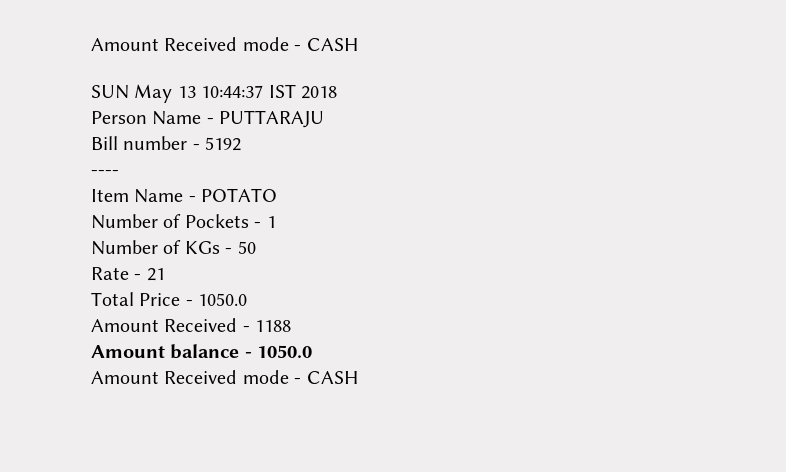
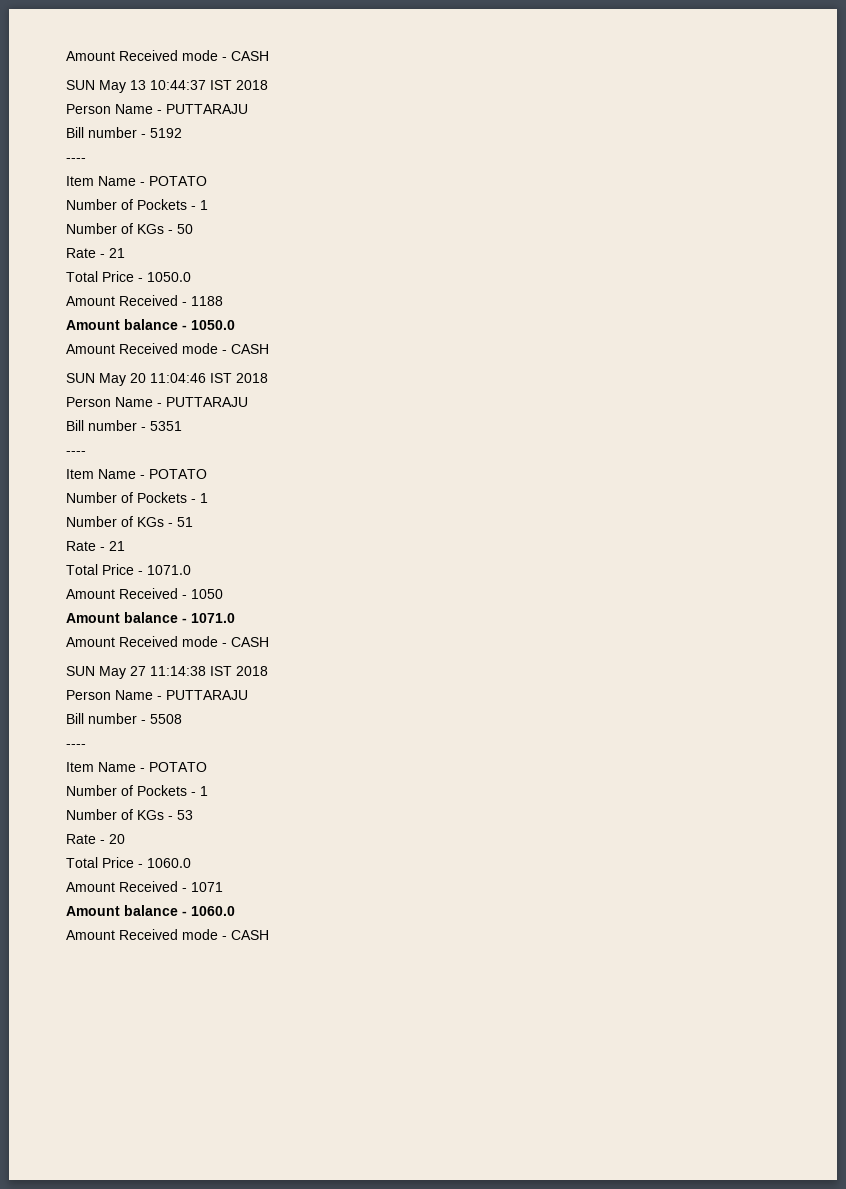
+ SUN May 20 11:04:46 IST 2018
+ Person Name - PUTTARAJU
+ Bill number - 5351
+ ----
+ Item Name - POTATO
+ Number of Pockets - 1
+ Number of KGs - 51
+ Rate - 21
+ Total Price - 1071.0
+ Amount Received - 1050
+ Amount balance - 1071.0
+ Amount Received mode - CASH
+ SUN May 27 11:14:38 IST 2018
+ Person Name - PUTTARAJU
+ Bill number - 5508
+ ----
+ Item Name - POTATO
+ Number of Pockets - 1
+ Number of KGs - 53
+ Rate - 20
+ Total Price - 1060.0
+ Amount Received - 1071
+ Amount balance - 1060.0
+ Amount Received mode - CASH

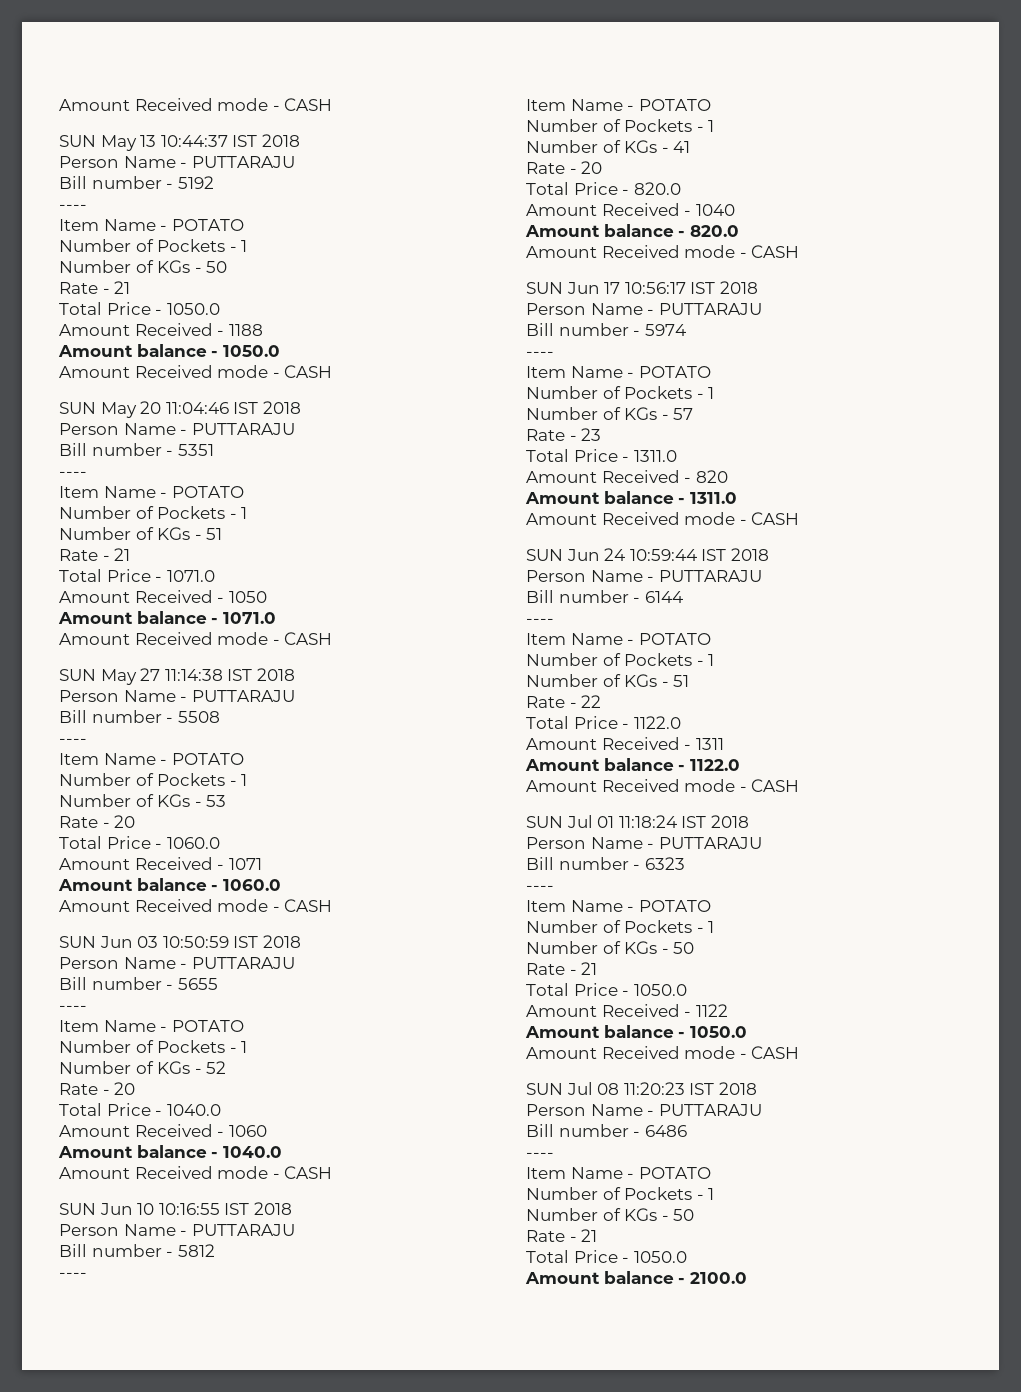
+ SUN Jun 03 10:50:59 IST 2018
+ Person Name - PUTTARAJU
+ Bill number - 5655
+ ----
+ Item Name - POTATO
+ Number of Pockets - 1
+ Number of KGs - 52
+ Rate - 20
+ Total Price - 1040.0
+ Amount Received - 1060
+ Amount balance - 1040.0
+ Amount Received mode - CASH
+ SUN Jun 10 10:16:55 IST 2018
+ Person Name - PUTTARAJU
+ Bill number - 5812
+ ----
+ Item Name - POTATO
+ Number of Pockets - 1
+ Number of KGs - 41
+ Rate - 20
+ Total Price - 820.0
+ Amount Received - 1040
+ Amount balance - 820.0
+ Amount Received mode - CASH
+ SUN Jun 17 10:56:17 IST 2018
+ Person Name - PUTTARAJU
+ Bill number - 5974
+ ----
+ Item Name - POTATO
+ Number of Pockets - 1
+ Number of KGs - 57
+ Rate - 23
+ Total Price - 1311.0
+ Amount Received - 820
+ Amount balance - 1311.0
+ Amount Received mode - CASH
+ SUN Jun 24 10:59:44 IST 2018
+ Person Name - PUTTARAJU
+ Bill number - 6144
+ ----
+ Item Name - POTATO
+ Number of Pockets - 1
+ Number of KGs - 51
+ Rate - 22
+ Total Price - 1122.0
+ Amount Received - 1311
+ Amount balance - 1122.0
+ Amount Received mode - CASH
+ SUN Jul 01 11:18:24 IST 2018
+ Person Name - PUTTARAJU
+ Bill number - 6323
+ ----
+ Item Name - POTATO
+ Number of Pockets - 1
+ Number of KGs - 50
+ Rate - 21
+ Total Price - 1050.0
+ Amount Received - 1122
+ Amount balance - 1050.0
+ Amount Received mode - CASH
+ SUN Jul 08 11:20:23 IST 2018
+ Person Name - PUTTARAJU
+ Bill number - 6486
+ ----
+ Item Name - POTATO
+ Number of Pockets - 1
+ Number of KGs - 50
+ Rate - 21
+ Total Price - 1050.0
+ Amount balance - 2100.0

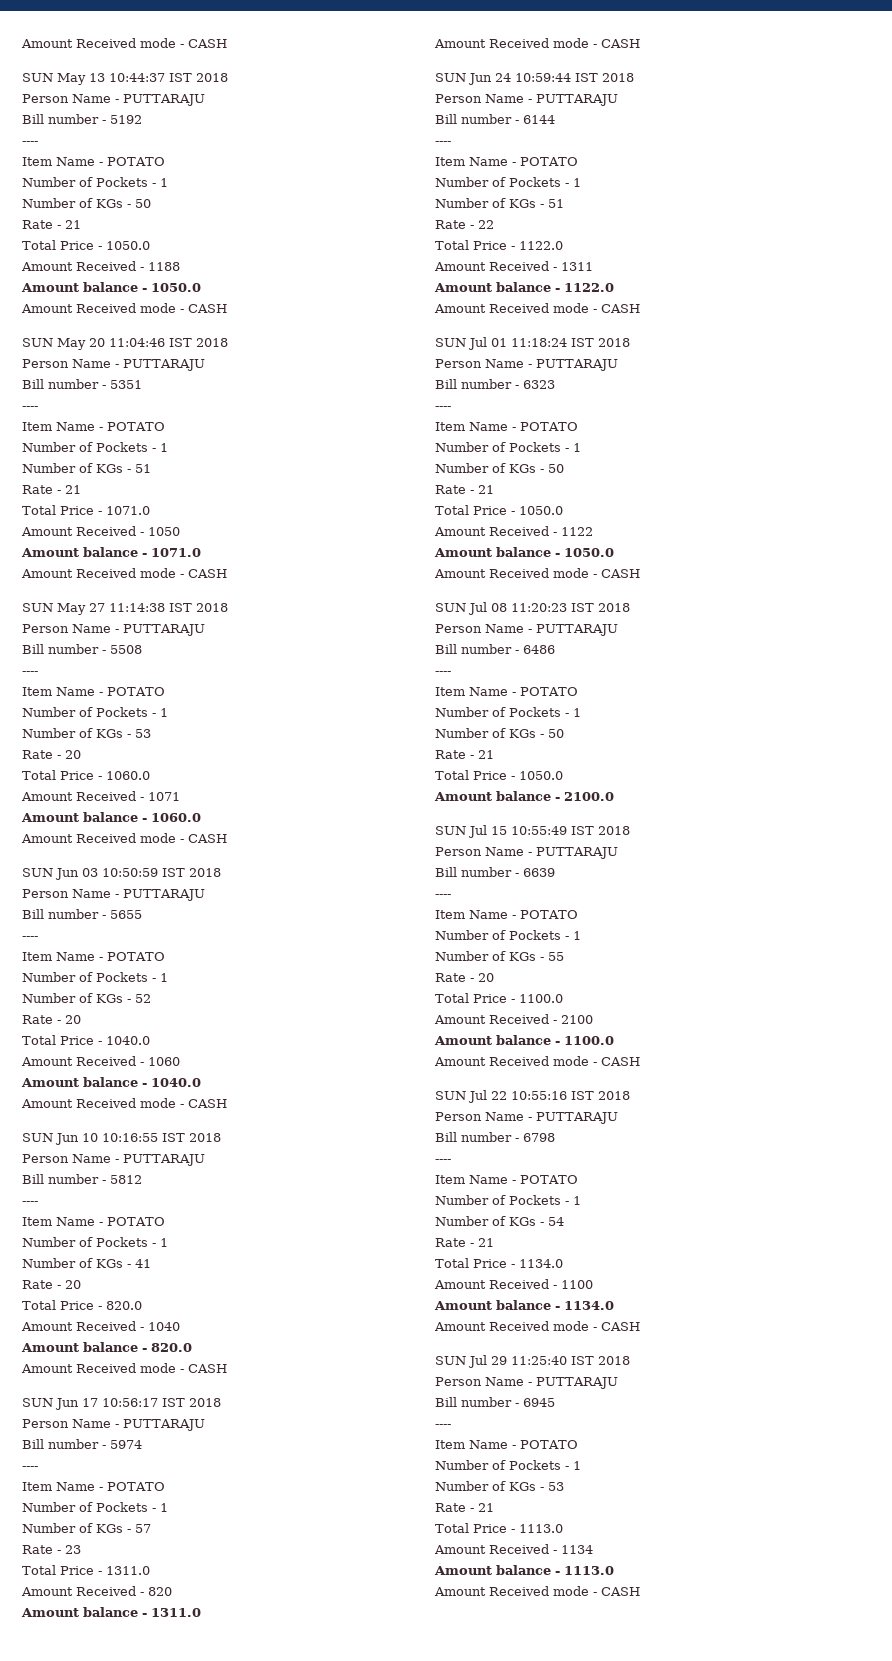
+ SUN Jul 15 10:55:49 IST 2018
+ Person Name - PUTTARAJU
+ Bill number - 6639
+ ----
+ Item Name - POTATO
+ Number of Pockets - 1
+ Number of KGs - 55
+ Rate - 20
+ Total Price - 1100.0
+ Amount Received - 2100
+ Amount balance - 1100.0
+ Amount Received mode - CASH
+ SUN Jul 22 10:55:16 IST 2018
+ Person Name - PUTTARAJU
+ Bill number - 6798
+ ----
+ Item Name - POTATO
+ Number of Pockets - 1
+ Number of KGs - 54
+ Rate - 21
+ Total Price - 1134.0
+ Amount Received - 1100
+ Amount balance - 1134.0
+ Amount Received mode - CASH
+ SUN Jul 29 11:25:40 IST 2018
+ Person Name - PUTTARAJU
+ Bill number - 6945
+ ----
+ Item Name - POTATO
+ Number of Pockets - 1
+ Number of KGs - 53
+ Rate - 21
+ Total Price - 1113.0
+ Amount Received - 1134
+ Amount balance - 1113.0
+ Amount Received mode - CASH

